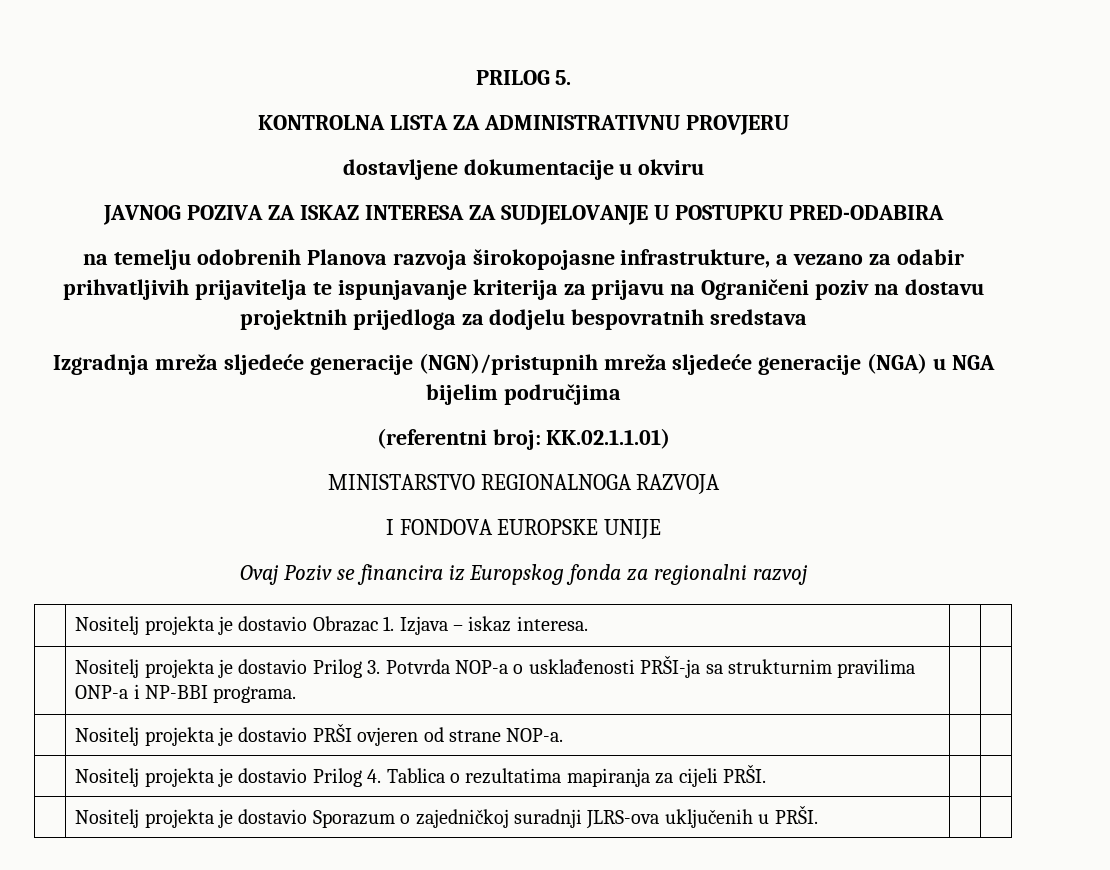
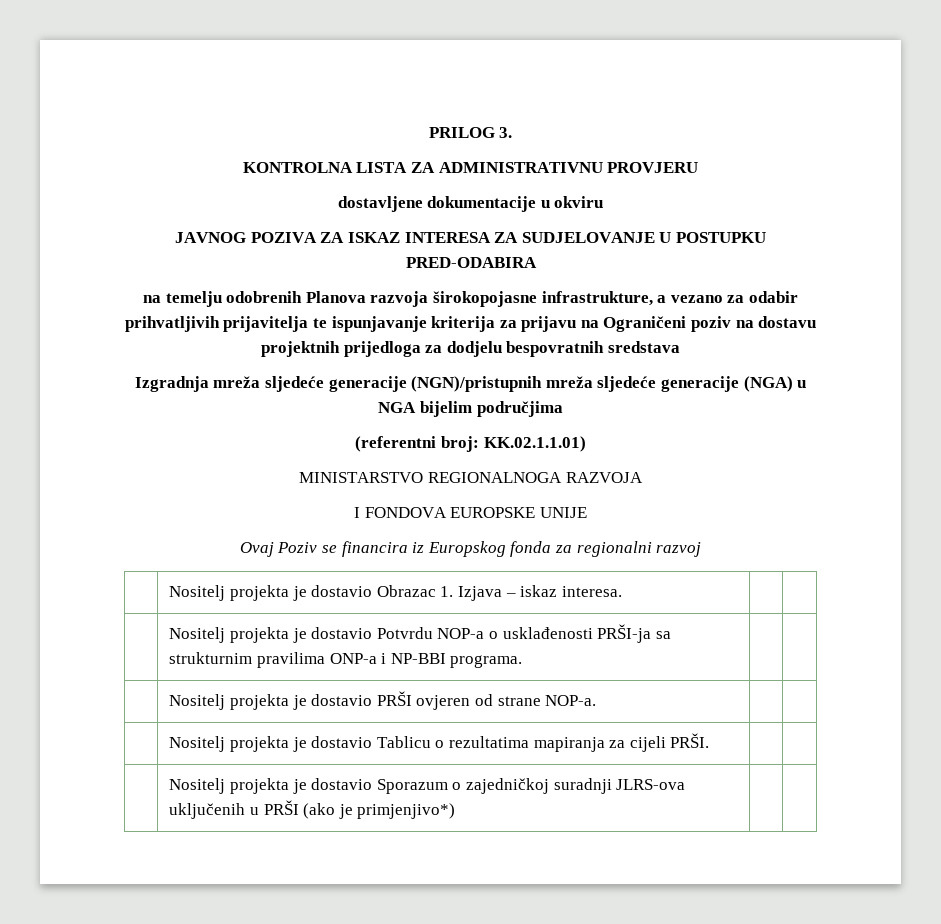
- PRILOG 5.
+ PRILOG 3.
- | Nositelj projekta je dostavio Prilog 3. Potvrda NOP-a o usklađenosti PRŠI-ja sa strukturnim pravilima ONP-a i NP-BBI programa. | |
+ | Nositelj projekta je dostavio Potvrdu NOP-a o usklađenosti PRŠI-ja sa strukturnim pravilima ONP-a i NP-BBI programa. | |
- | Nositelj projekta je dostavio Prilog 4. Tablica o rezultatima mapiranja za cijeli PRŠI. | |
+ | Nositelj projekta je dostavio Tablicu o rezultatima mapiranja za cijeli PRŠI. | |
- | Nositelj projekta je dostavio Sporazum o zajedničkoj suradnji JLRS-ova uključenih u PRŠI. | |
+ | Nositelj projekta je dostavio Sporazum o zajedničkoj suradnji JLRS-ova uključenih u PRŠI (ako je primjenjivo*) | |

